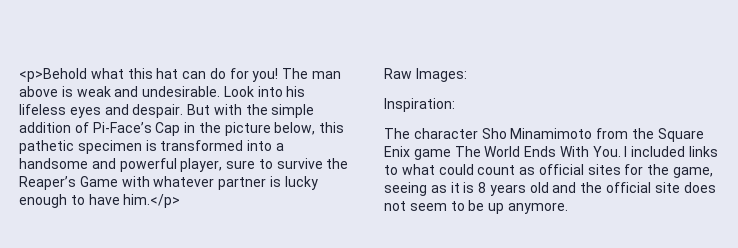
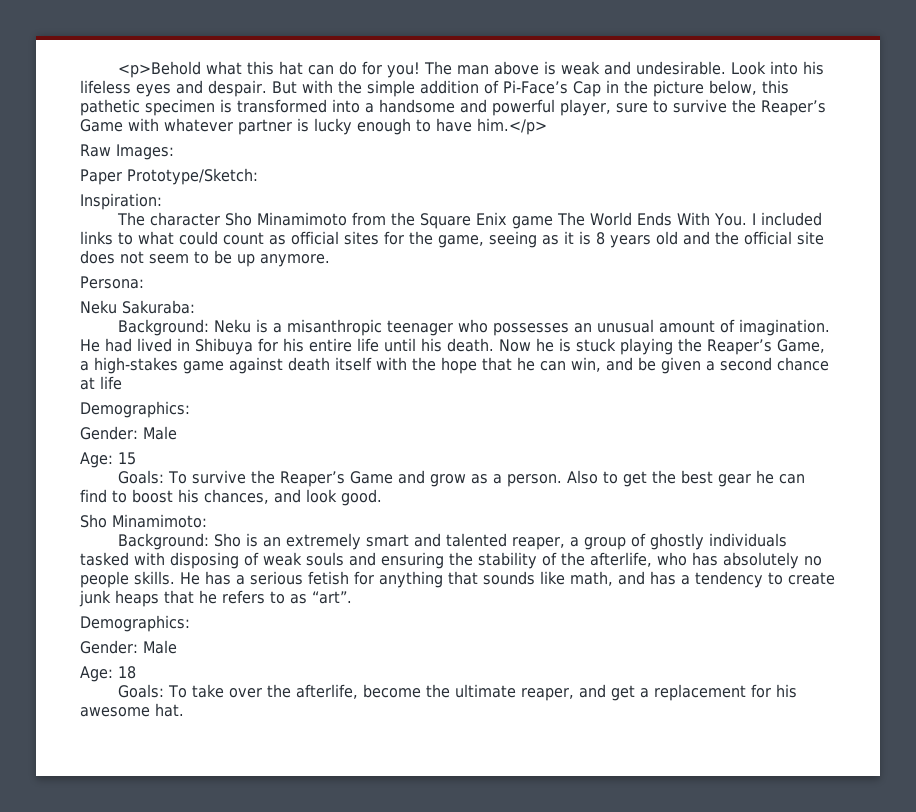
+ Paper Prototype/Sketch:
+ Persona:
+ Neku Sakuraba:
+ Background: Neku is a misanthropic teenager who possesses an unusual amount of imagination. He had lived in Shibuya for his entire life until his death. Now he is stuck playing the Reaper’s Game, a high-stakes game against death itself with the hope that he can win, and be given a second chance at life
+ Demographics:
+ Gender: Male
+ Age: 15
+ Goals: To survive the Reaper’s Game and grow as a person. Also to get the best gear he can find to boost his chances, and look good.
+ Sho Minamimoto:
+ Background: Sho is an extremely smart and talented reaper, a group of ghostly individuals tasked with disposing of weak souls and ensuring the stability of the afterlife, who has absolutely no people skills. He has a serious fetish for anything that sounds like math, and has a tendency to create junk heaps that he refers to as “art”.
+ Demographics:
+ Gender: Male
+ Age: 18
+ Goals: To take over the afterlife, become the ultimate reaper, and get a replacement for his awesome hat.

